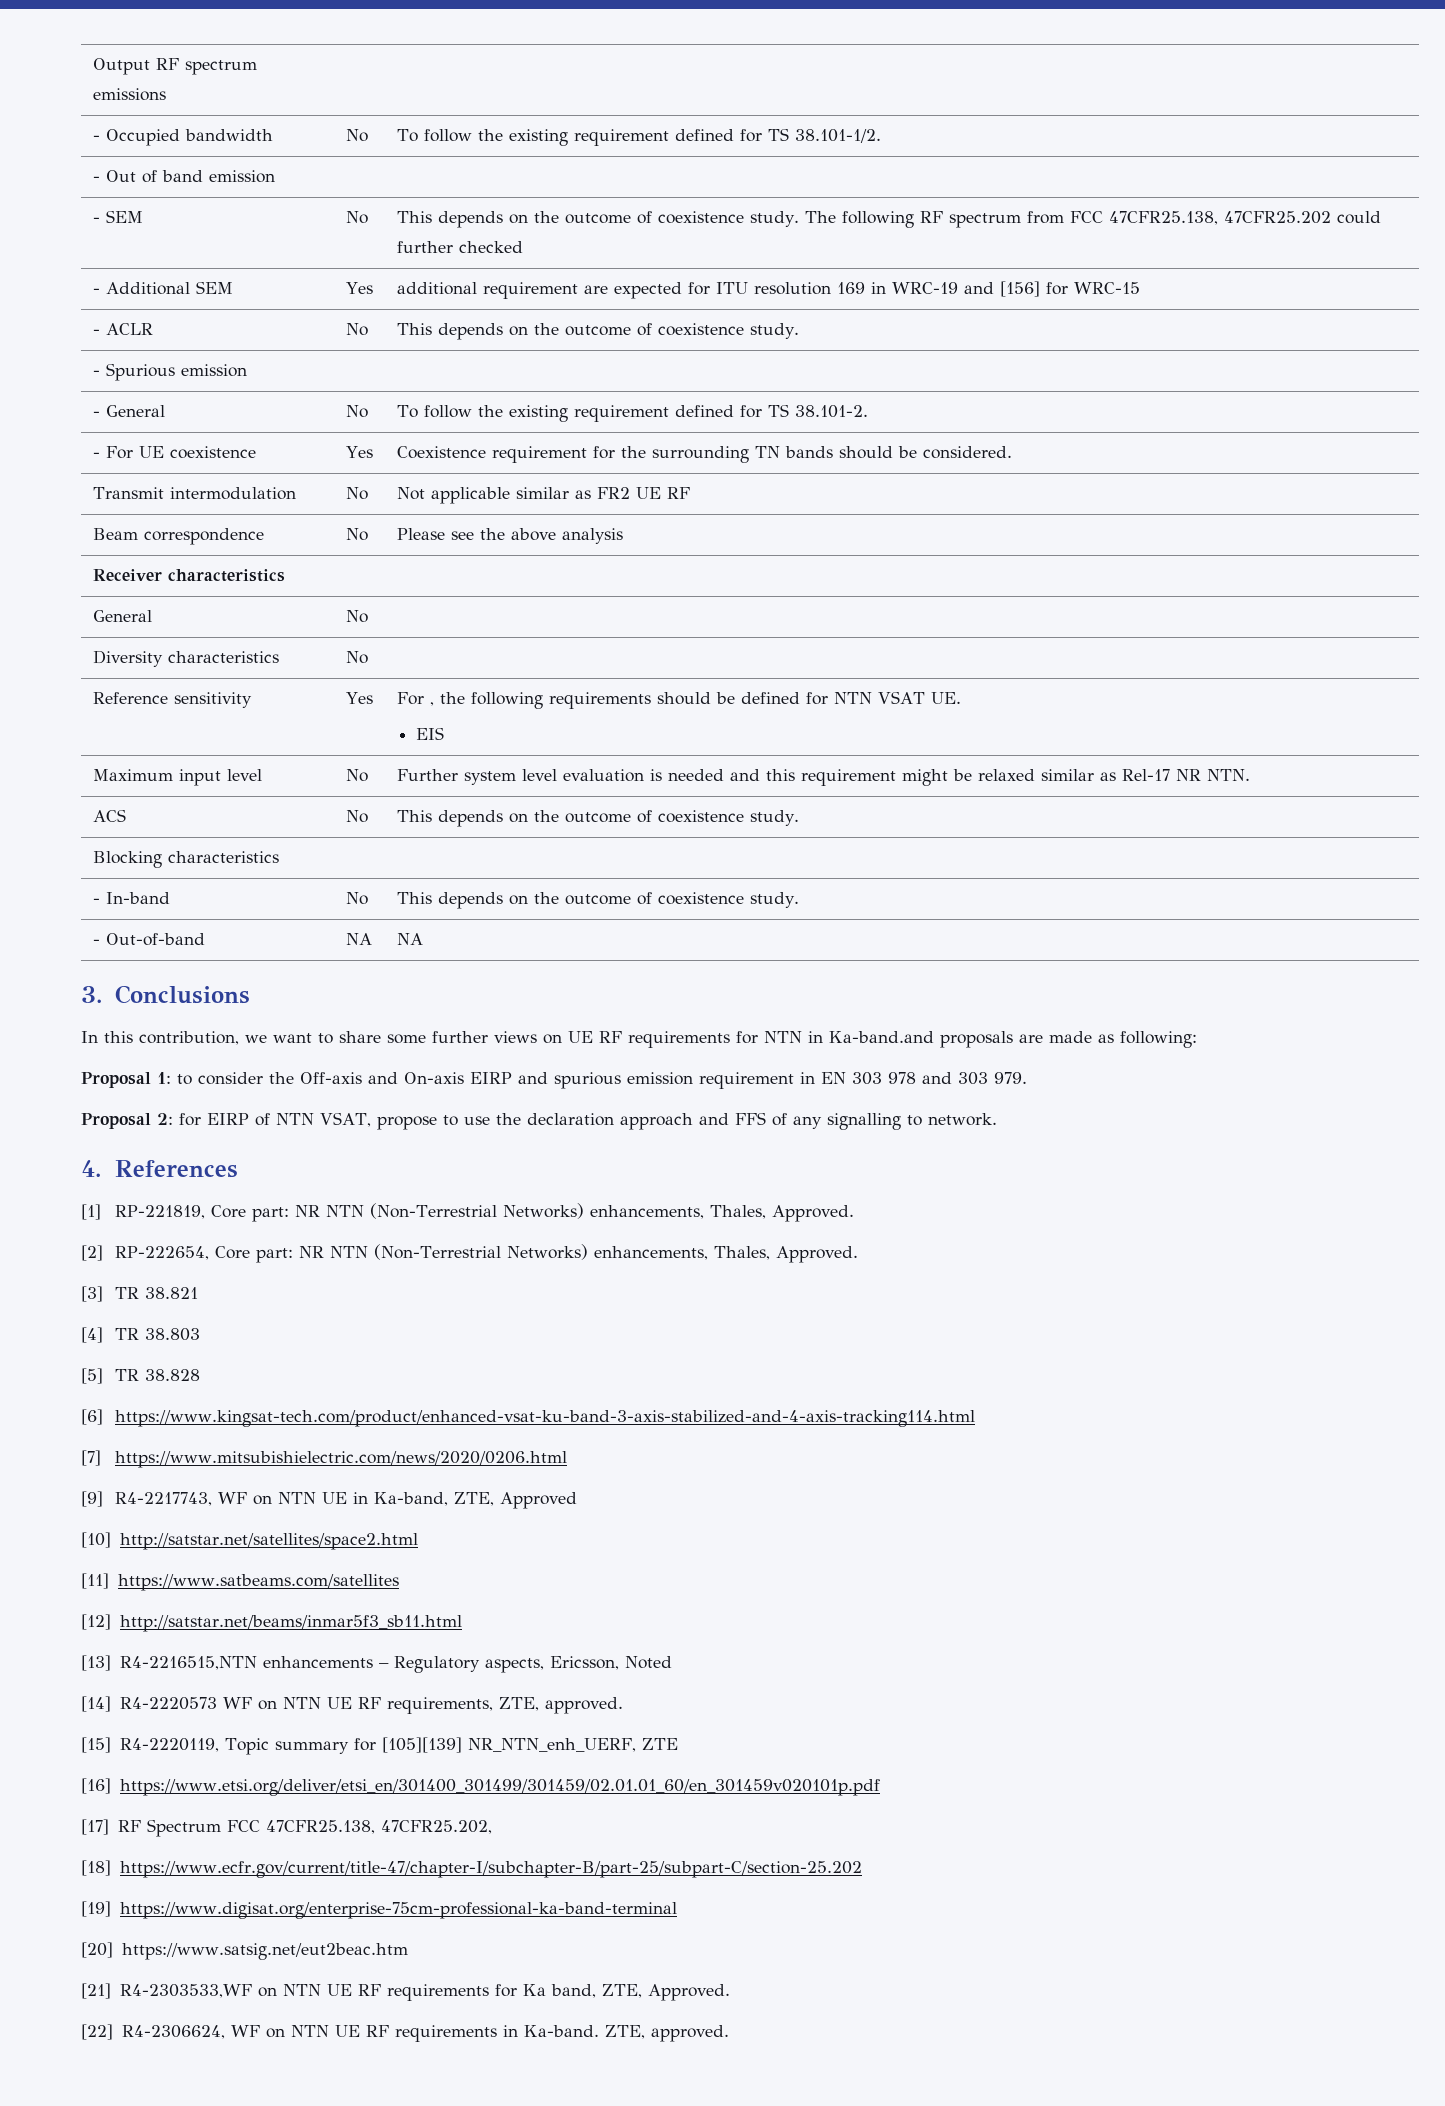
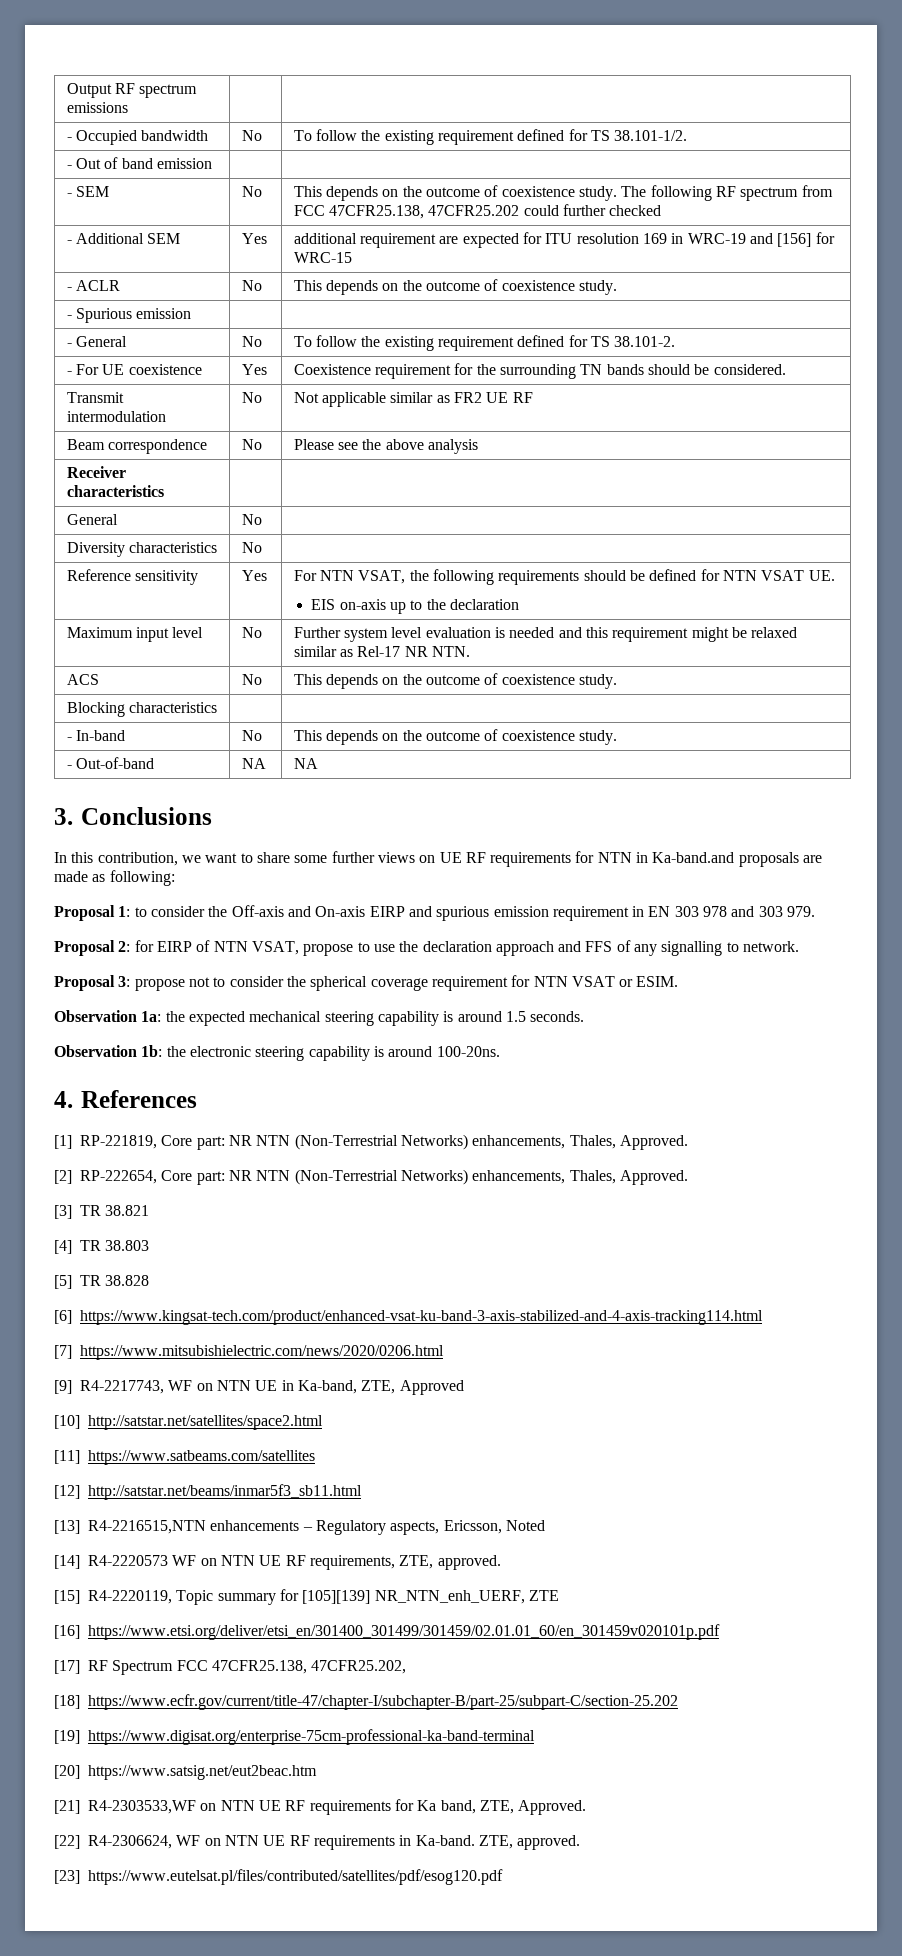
- Reference sensitivity | Yes | For , the following requirements should be defined for NTN VSAT UE.
- EIS
+ Reference sensitivity | Yes | For NTN VSAT, the following requirements should be defined for NTN VSAT UE.
+ EIS on-axis up to the declaration
+ Proposal 3: propose not to consider the spherical coverage requirement for NTN VSAT or ESIM.
+ Observation 1a: the expected mechanical steering capability is around 1.5 seconds.
+ Observation 1b: the electronic steering capability is around 100-20ns.
+ [23] https://www.eutelsat.pl/files/contributed/satellites/pdf/esog120.pdf

